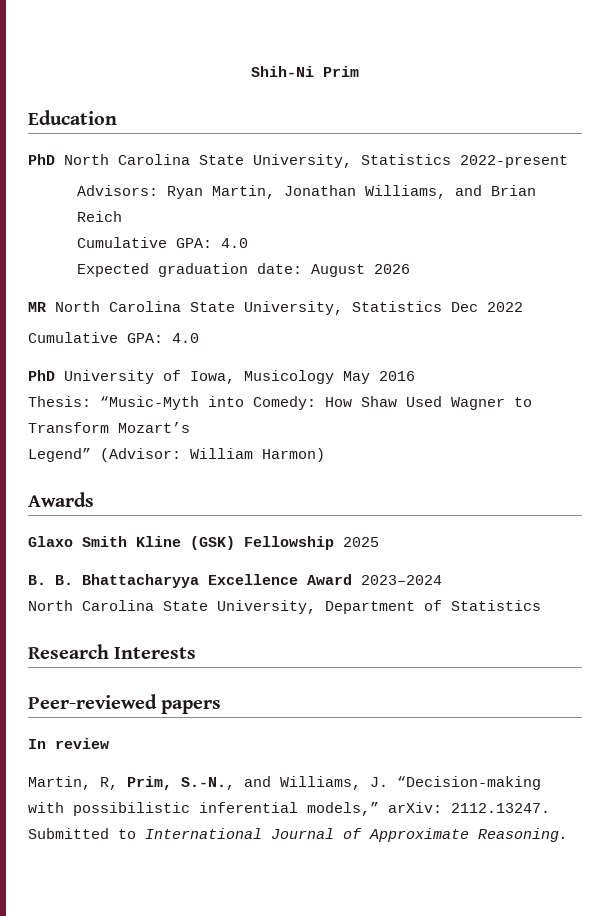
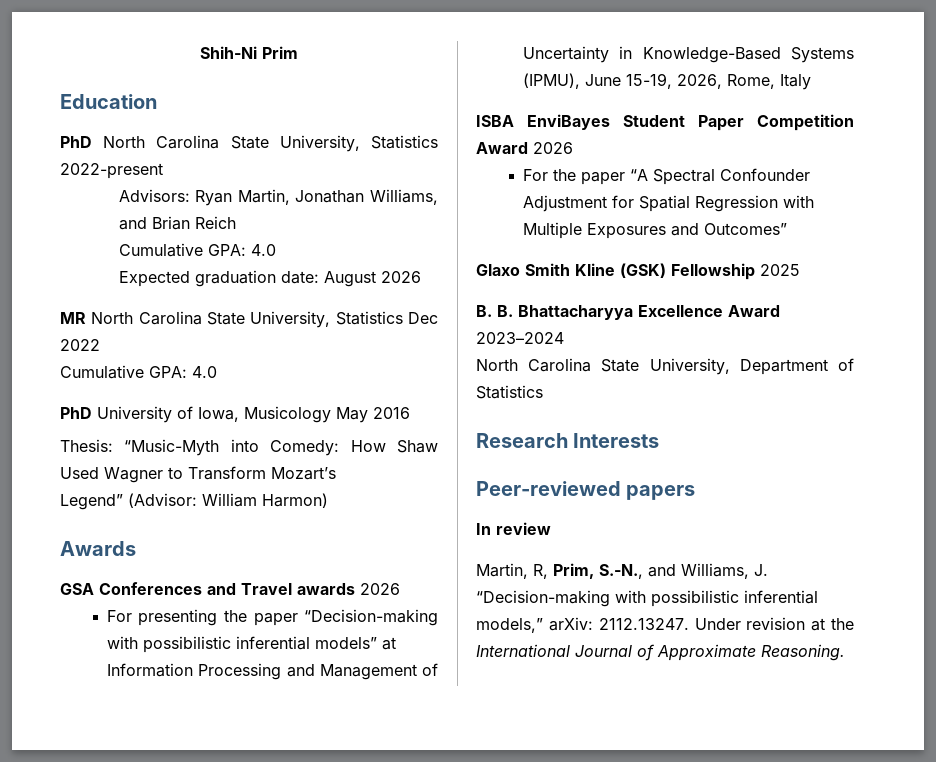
+ GSA Conferences and Travel awards 2026
+ For presenting the paper “Decision-making with possibilistic inferential models” at Information Processing and Management of Uncertainty in Knowledge-Based Systems (IPMU), June 15-19, 2026, Rome, Italy
+ ISBA EnviBayes Student Paper Competition Award 2026
+ For the paper “A Spectral Confounder Adjustment for Spatial Regression with Multiple Exposures and Outcomes”
- Martin, R, Prim, S.-N., and Williams, J. “Decision-making with possibilistic inferential models,” arXiv: 2112.13247. Submitted to International Journal of Approximate Reasoning.
+ Martin, R, Prim, S.-N., and Williams, J. “Decision-making with possibilistic inferential models,” arXiv: 2112.13247. Under revision at the International Journal of Approximate Reasoning.

